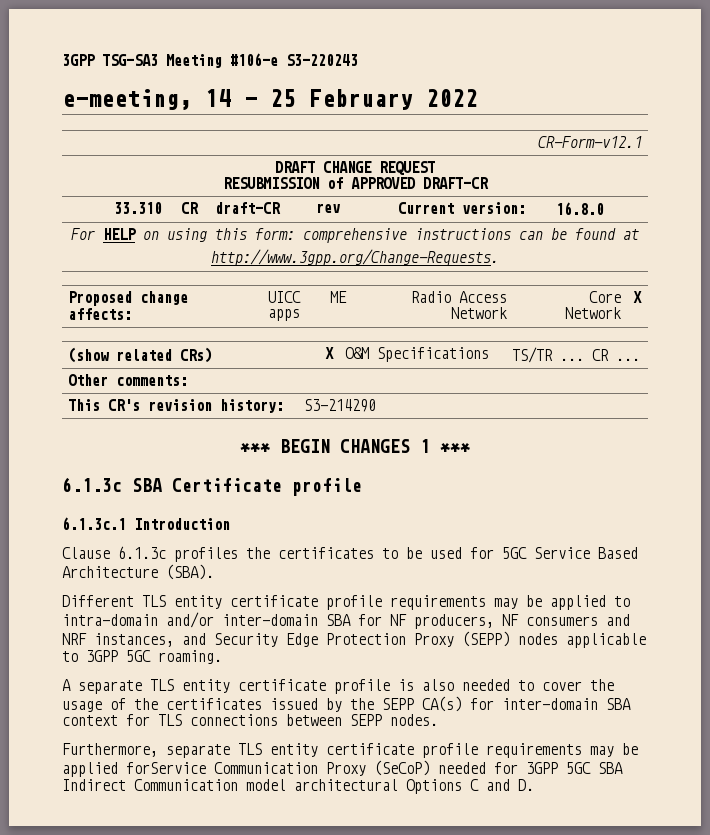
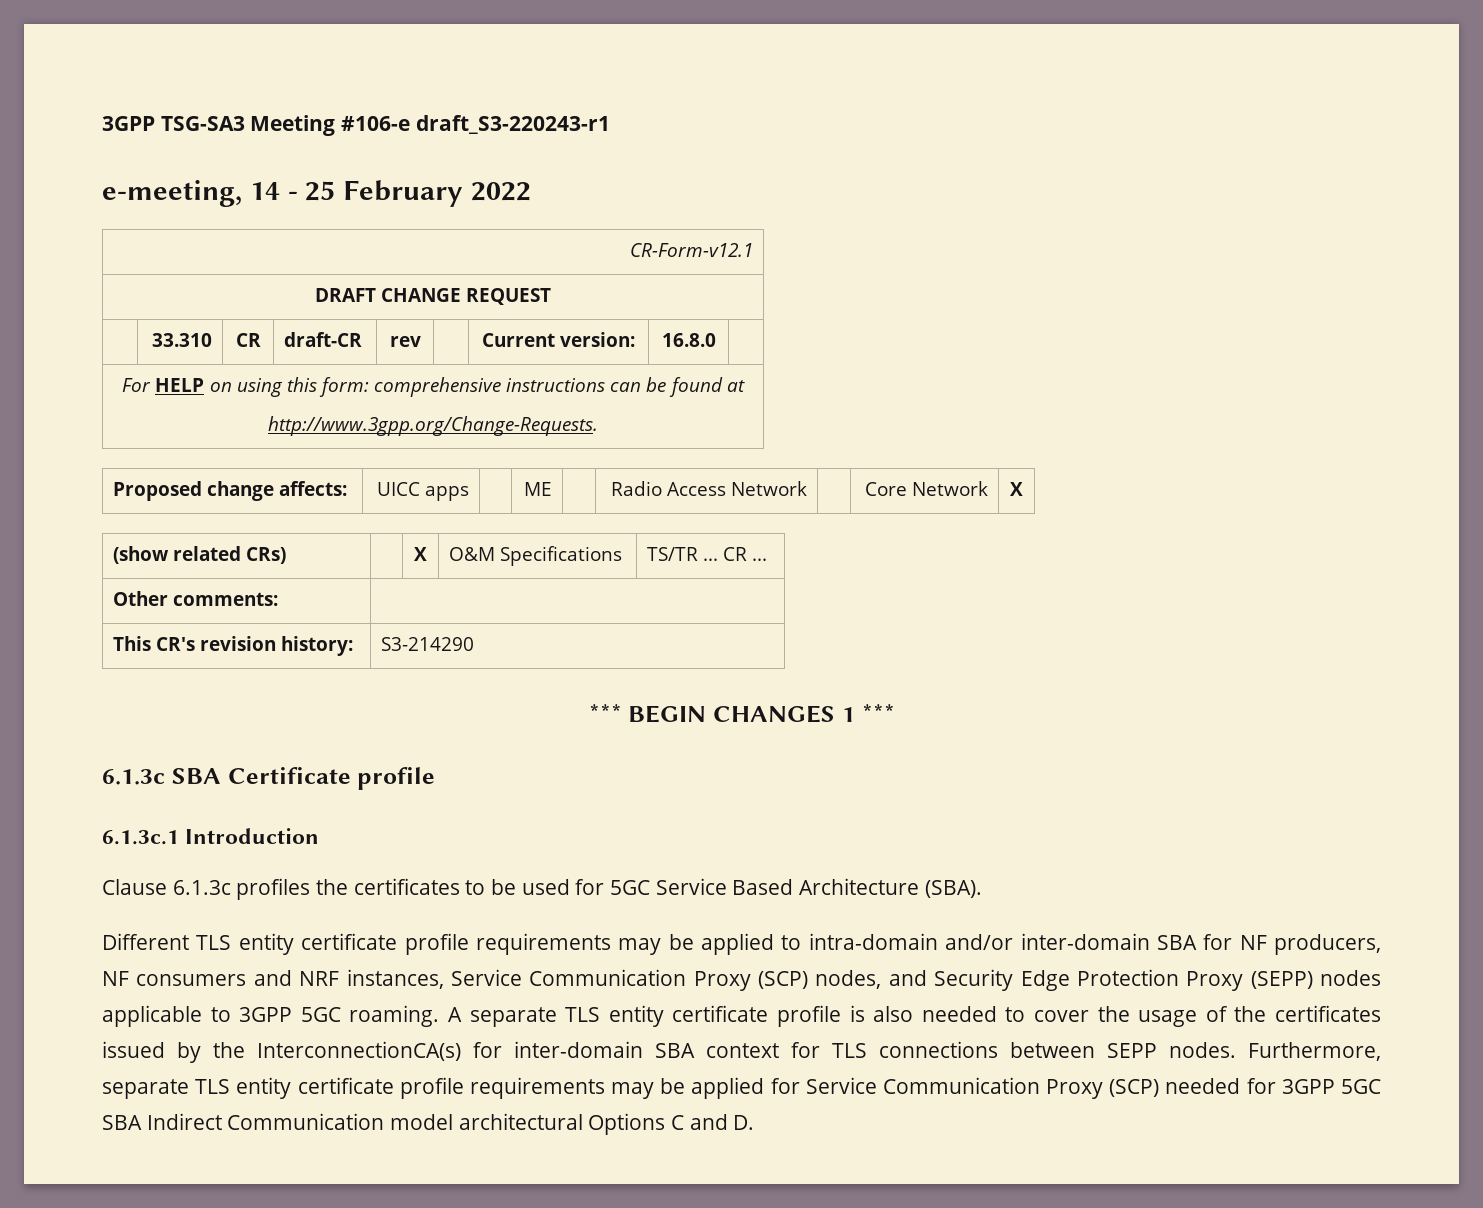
- 3GPP TSG-SA3 Meeting #106-e S3-220243
+ 3GPP TSG-SA3 Meeting #106-e draft_S3-220243-r1
  DRAFT CHANGE REQUEST
- RESUBMISSION of APPROVED DRAFT-CR
- Different TLS entity certificate profile requirements may be applied to intra-domain and/or inter-domain SBA for NF producers, NF consumers and NRF instances, and Security Edge Protection Proxy (SEPP) nodes applicable to 3GPP 5GC roaming.
- A separate TLS entity certificate profile is also needed to cover the usage of the certificates issued by the SEPP CA(s) for inter-domain SBA context for TLS connections between SEPP nodes.
- Furthermore, separate TLS entity certificate profile requirements may be applied forService Communication Proxy (SeCoP) needed for 3GPP 5GC SBA Indirect Communication model architectural Options C and D.
+ Different TLS entity certificate profile requirements may be applied to intra-domain and/or inter-domain SBA for NF producers, NF consumers and NRF instances, Service Communication Proxy (SCP) nodes, and Security Edge Protection Proxy (SEPP) nodes applicable to 3GPP 5GC roaming. A separate TLS entity certificate profile is also needed to cover the usage of the certificates issued by the InterconnectionCA(s) for inter-domain SBA context for TLS connections between SEPP nodes. Furthermore, separate TLS entity certificate profile requirements may be applied for Service Communication Proxy (SCP) needed for 3GPP 5GC SBA Indirect Communication model architectural Options C and D.

